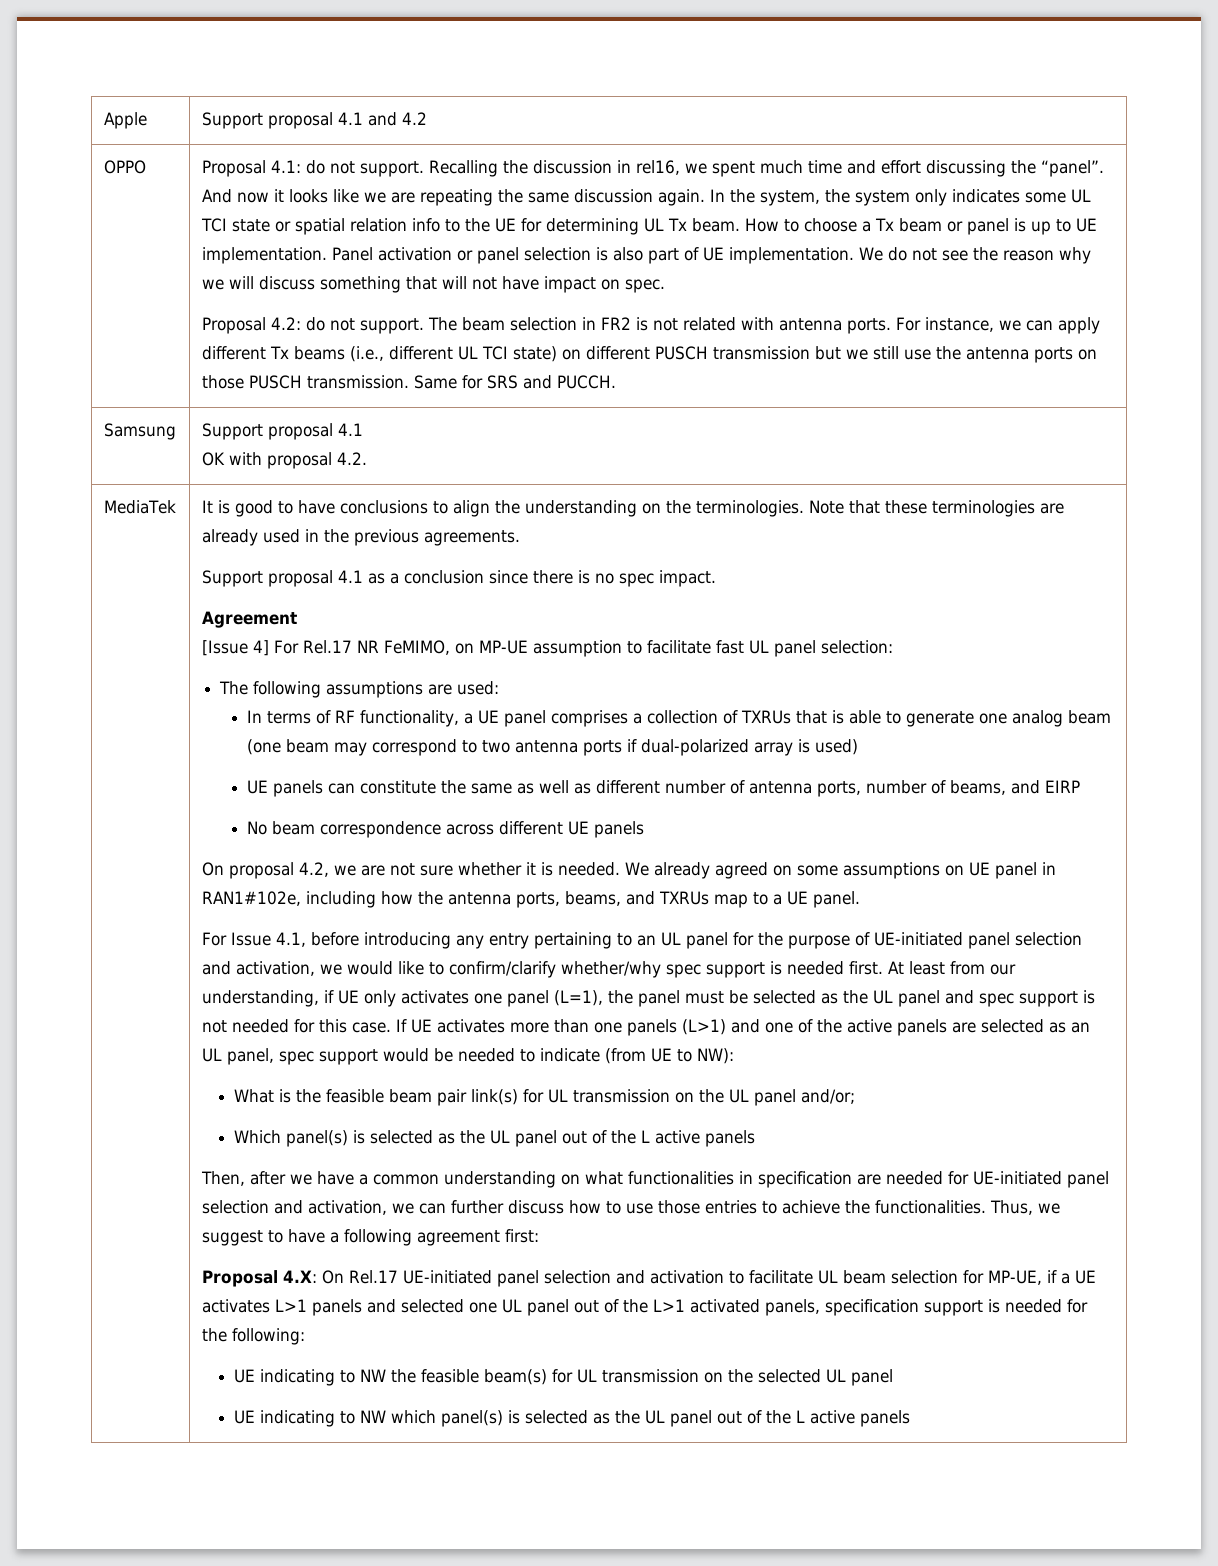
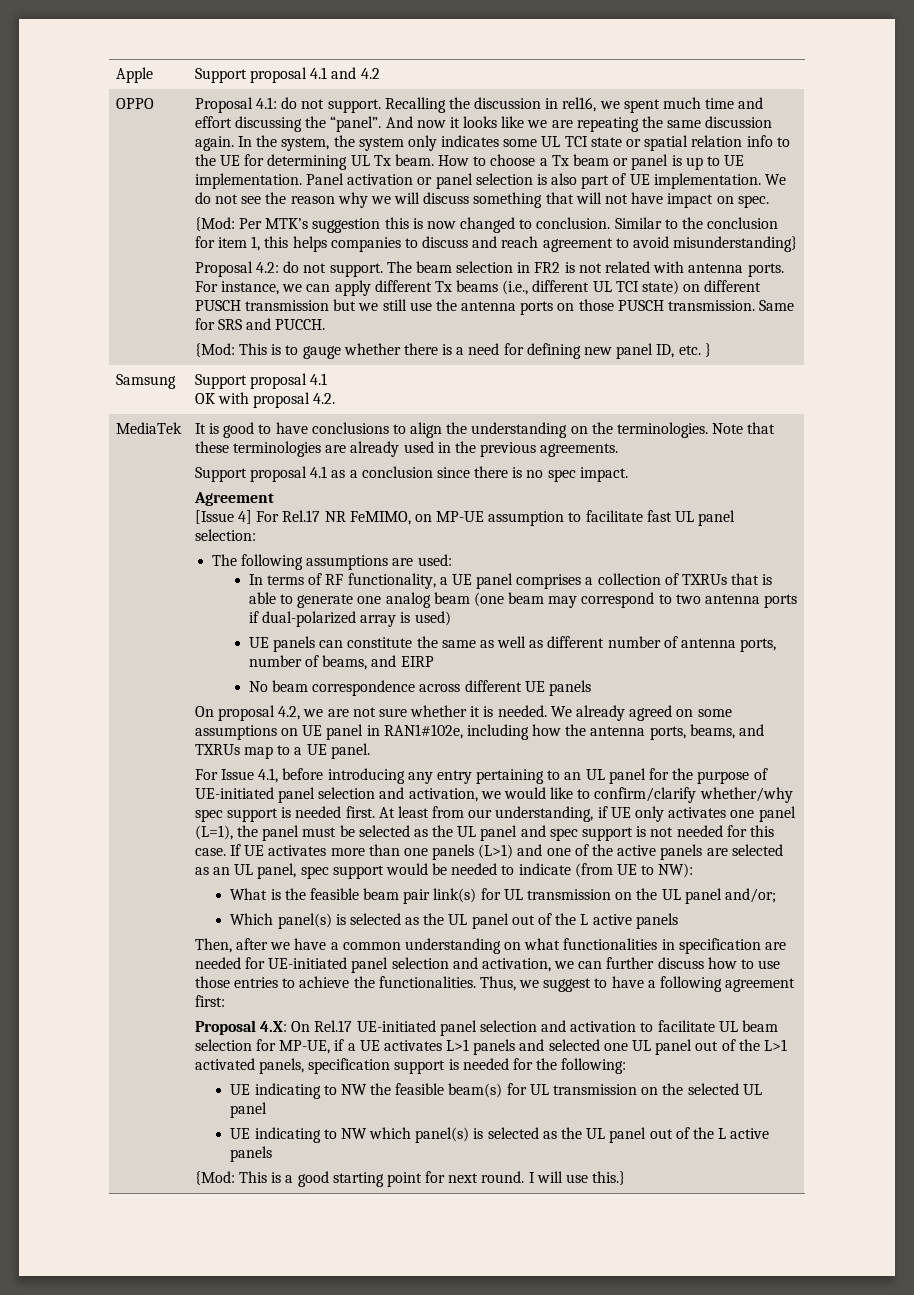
+ {Mod: Per MTK’s suggestion this is now changed to conclusion. Similar to the conclusion for item 1, this helps companies to discuss and reach agreement to avoid misunderstanding}
+ {Mod: This is to gauge whether there is a need for defining new panel ID, etc. }
+ {Mod: This is a good starting point for next round. I will use this.}

